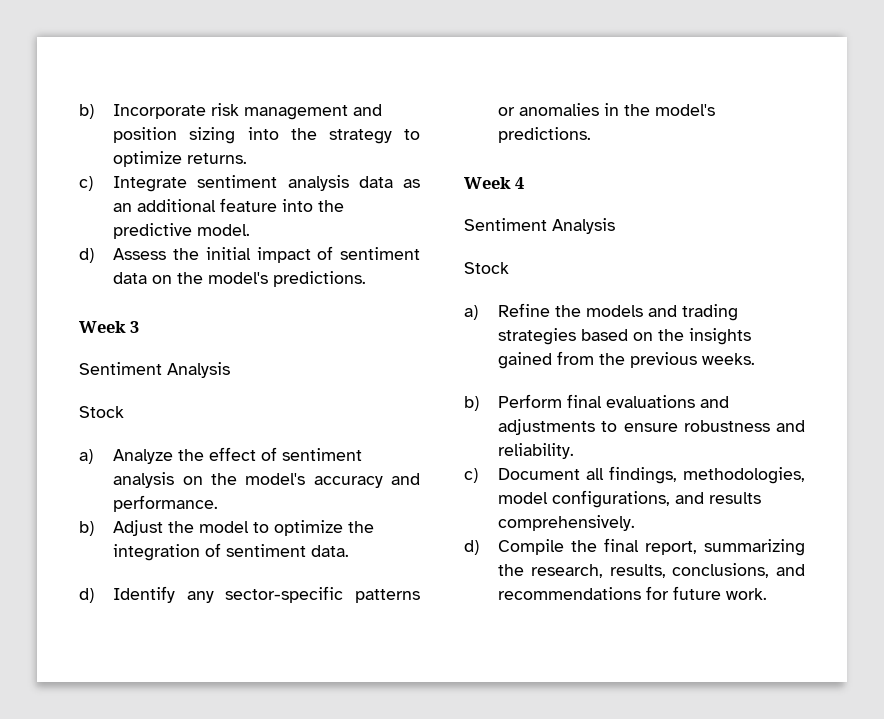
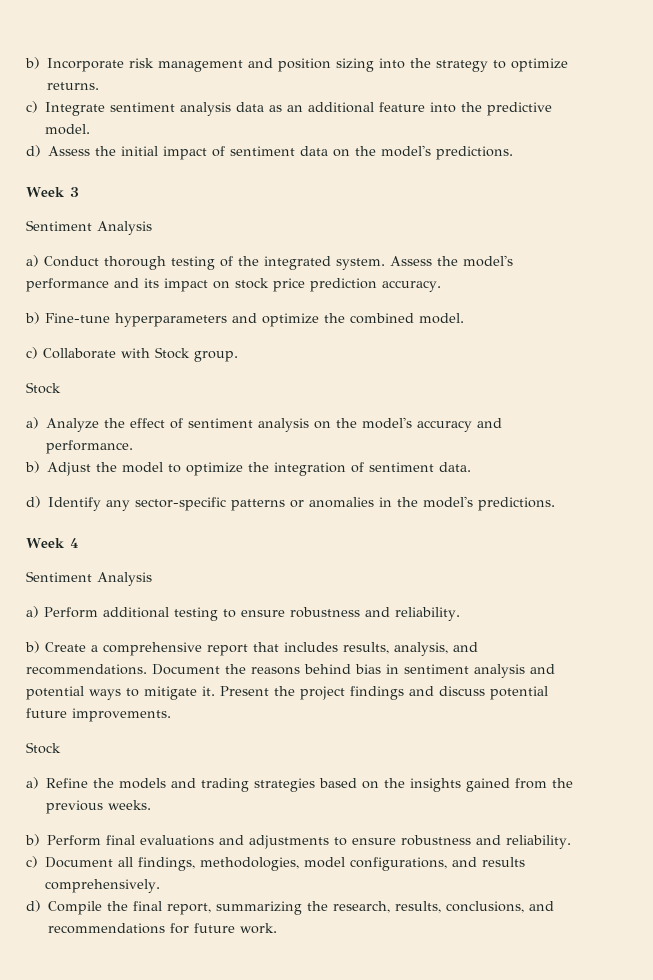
+ a) Conduct thorough testing of the integrated system. Assess the model's performance and its impact on stock price prediction accuracy.
+ b) Fine-tune hyperparameters and optimize the combined model.
+ c) Collaborate with Stock group.
+ a) Perform additional testing to ensure robustness and reliability.
+ b) Create a comprehensive report that includes results, analysis, and recommendations. Document the reasons behind bias in sentiment analysis and potential ways to mitigate it. Present the project findings and discuss potential future improvements.

